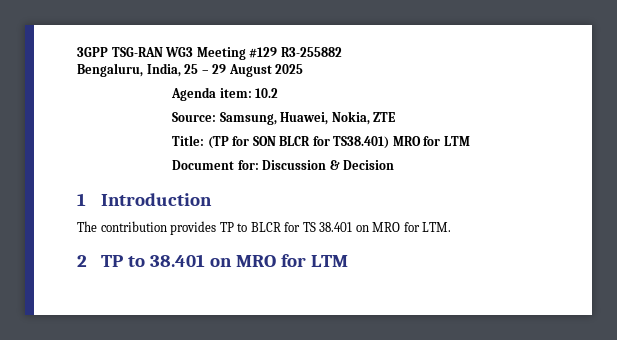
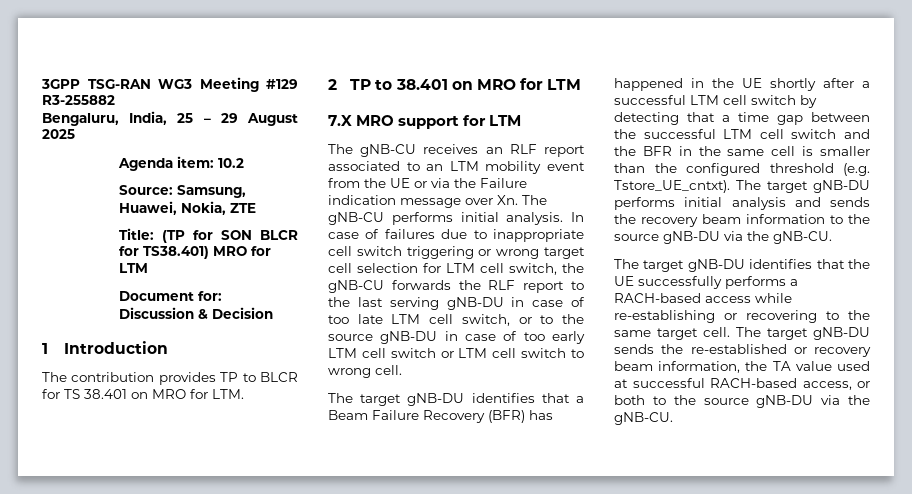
+ 7.X MRO support for LTM
+ The gNB-CU receives an RLF report associated to an LTM mobility event from the UE or via the Failure indication message over Xn. The gNB-CU performs initial analysis. In case of failures due to inappropriate cell switch triggering or wrong target cell selection for LTM cell switch, the gNB-CU forwards the RLF report to the last serving gNB-DU in case of too late LTM cell switch, or to the source gNB-DU in case of too early LTM cell switch or LTM cell switch to wrong cell.
+ The target gNB-DU identifies that a Beam Failure Recovery (BFR) has happened in the UE shortly after a successful LTM cell switch by detecting that a time gap between the successful LTM cell switch and the BFR in the same cell is smaller than the configured threshold (e.g. Tstore_UE_cntxt). The target gNB-DU performs initial analysis and sends the recovery beam information to the source gNB-DU via the gNB-CU.
+ The target gNB-DU identifies that the UE successfully performs a RACH-based access while re-establishing or recovering to the same target cell. The target gNB-DU sends the re-established or recovery beam information, the TA value used at successful RACH-based access, or both to the source gNB-DU via the gNB-CU.

